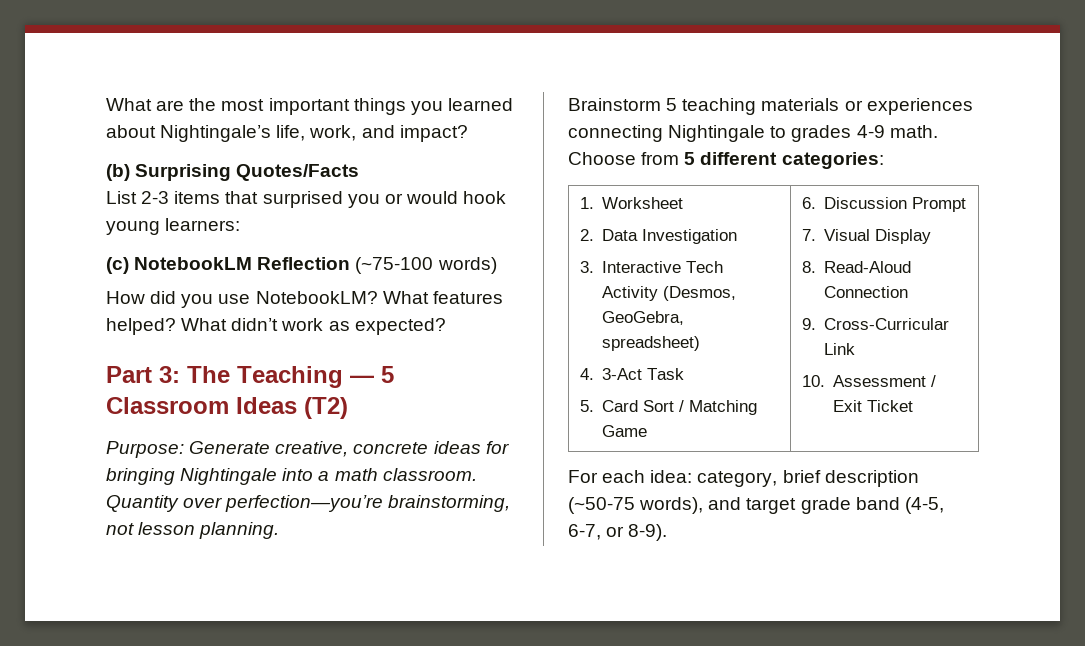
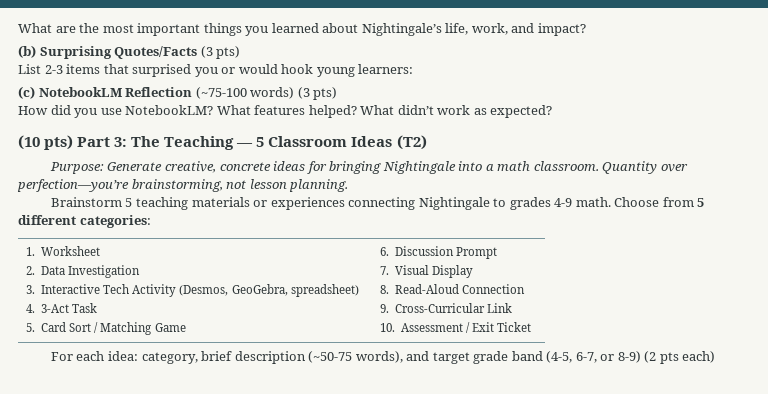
- (b) Surprising Quotes/Facts
+ (b) Surprising Quotes/Facts (3 pts)
- (c) NotebookLM Reflection (~75-100 words)
+ (c) NotebookLM Reflection (~75-100 words) (3 pts)
- Part 3: The Teaching — 5 Classroom Ideas (T2)
+ (10 pts) Part 3: The Teaching — 5 Classroom Ideas (T2)
- For each idea: category, brief description (~50-75 words), and target grade band (4-5, 6-7, or 8-9).
+ For each idea: category, brief description (~50-75 words), and target grade band (4-5, 6-7, or 8-9) (2 pts each)

